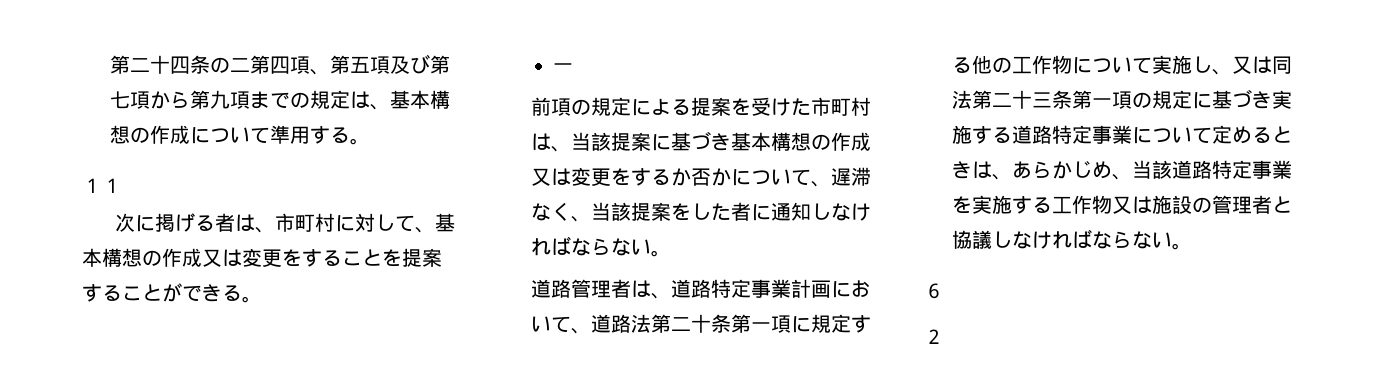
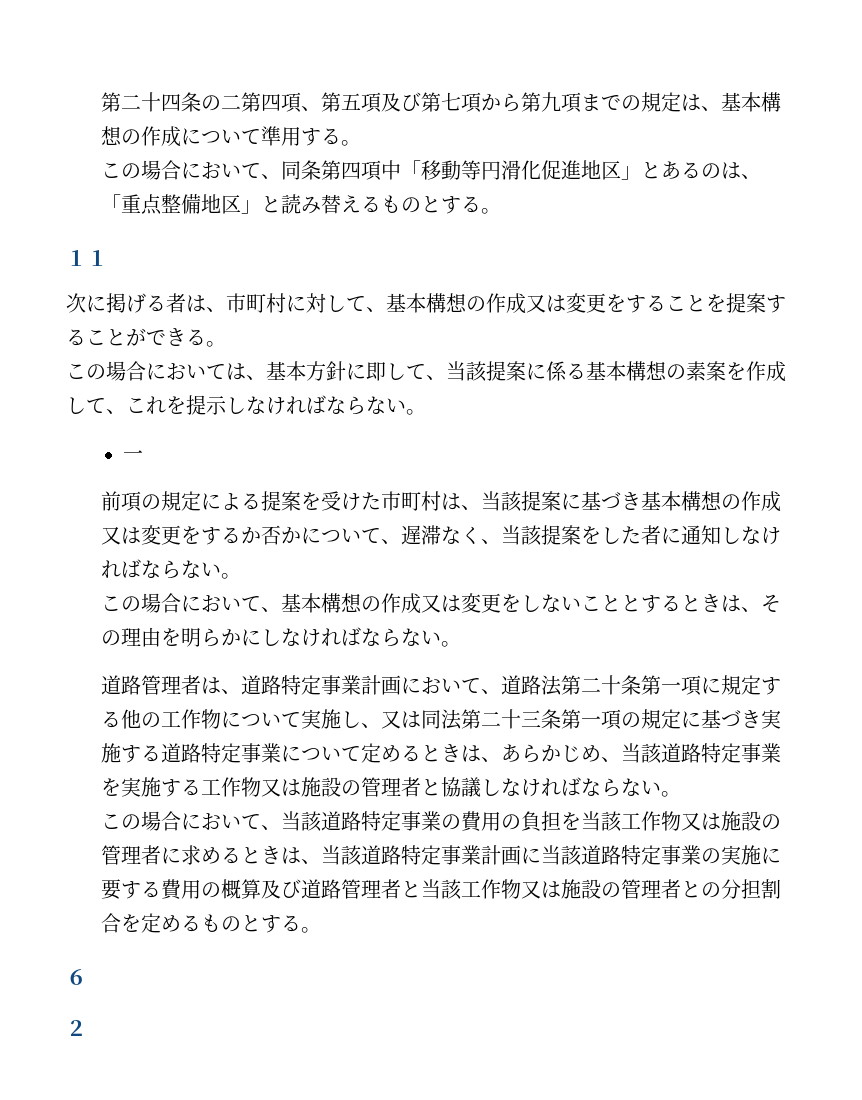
+ この場合において、同条第四項中「移動等円滑化促進地区」とあるのは、「重点整備地区」と読み替えるものとする。
+ この場合においては、基本方針に即して、当該提案に係る基本構想の素案を作成して、これを提示しなければならない。
+ この場合において、基本構想の作成又は変更をしないこととするときは、その理由を明らかにしなければならない。
+ この場合において、当該道路特定事業の費用の負担を当該工作物又は施設の管理者に求めるときは、当該道路特定事業計画に当該道路特定事業の実施に要する費用の概算及び道路管理者と当該工作物又は施設の管理者との分担割合を定めるものとする。

